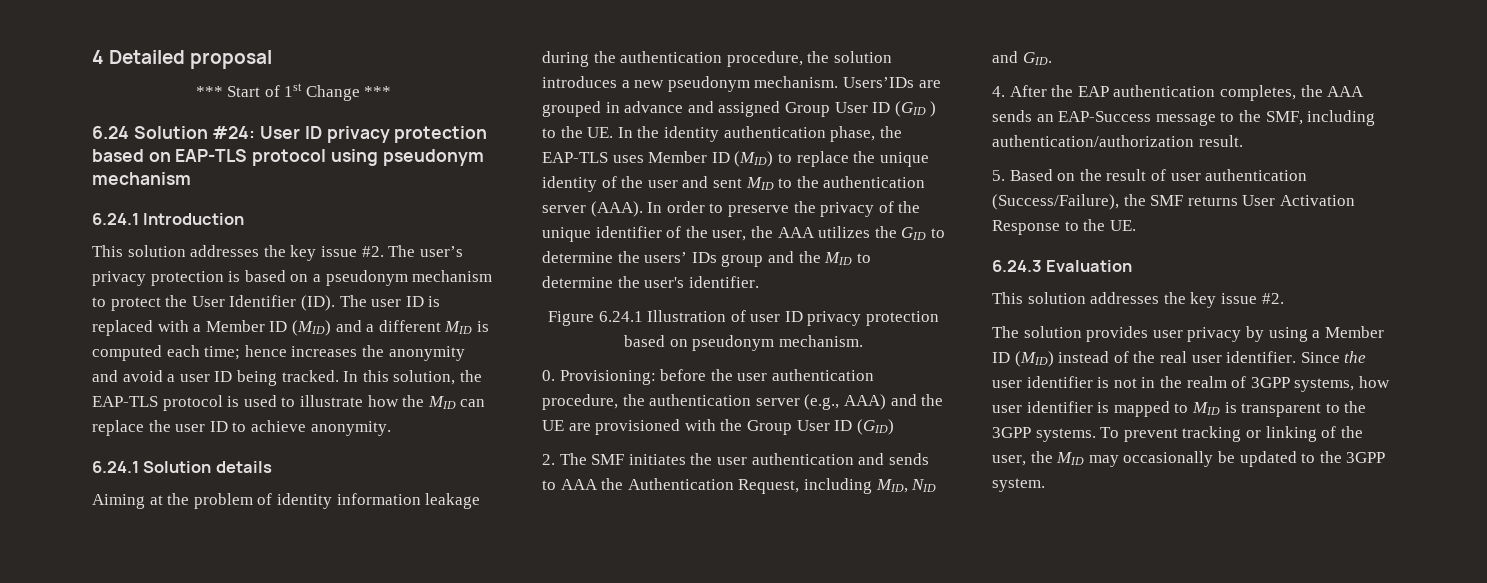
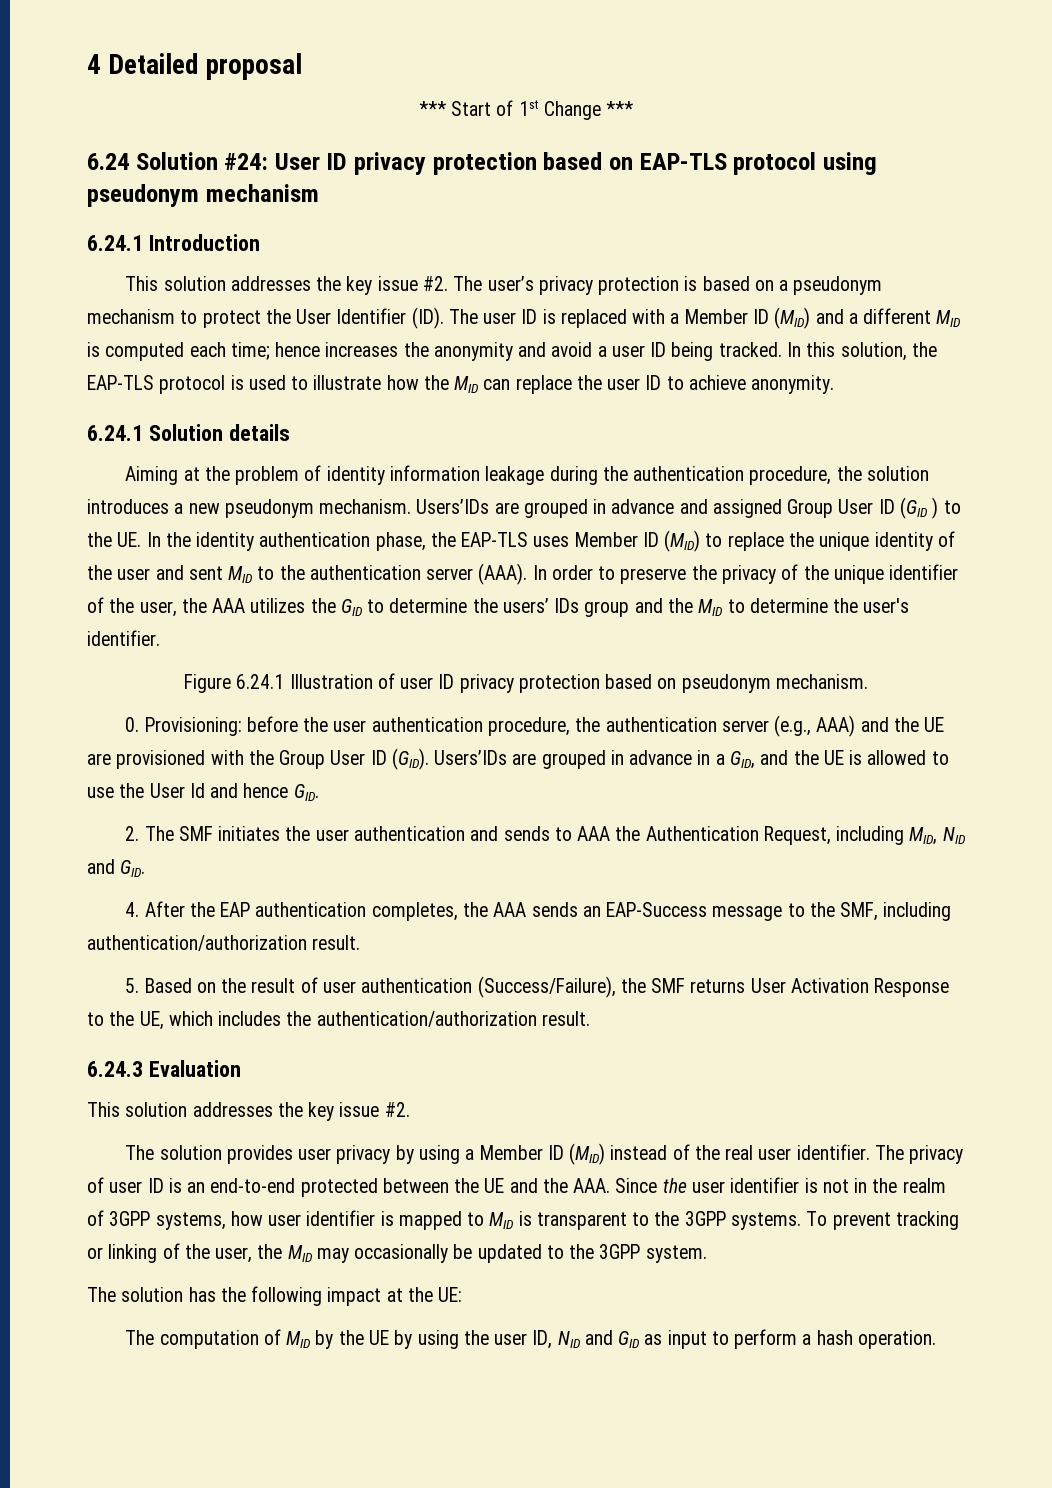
- 0. Provisioning: before the user authentication procedure, the authentication server (e.g., AAA) and the UE are provisioned with the Group User ID (GID)
+ 0. Provisioning: before the user authentication procedure, the authentication server (e.g., AAA) and the UE are provisioned with the Group User ID (GID). Users’IDs are grouped in advance in a GID, and the UE is allowed to use the User Id and hence GID.
- 5. Based on the result of user authentication (Success/Failure), the SMF returns User Activation Response to the UE.
+ 5. Based on the result of user authentication (Success/Failure), the SMF returns User Activation Response to the UE, which includes the authentication/authorization result.
- Since the user identifier is not in the realm of 3GPP systems, how user identifier is mapped to MID is transparent to the 3GPP systems.
+ The privacy of user ID is an end-to-end protected between the UE and the AAA. Since the user identifier is not in the realm of 3GPP systems, how user identifier is mapped to MID is transparent to the 3GPP systems.
+ The solution has the following impact at the UE:
+ The computation of MID by the UE by using the user ID, NID and GID as input to perform a hash operation.

